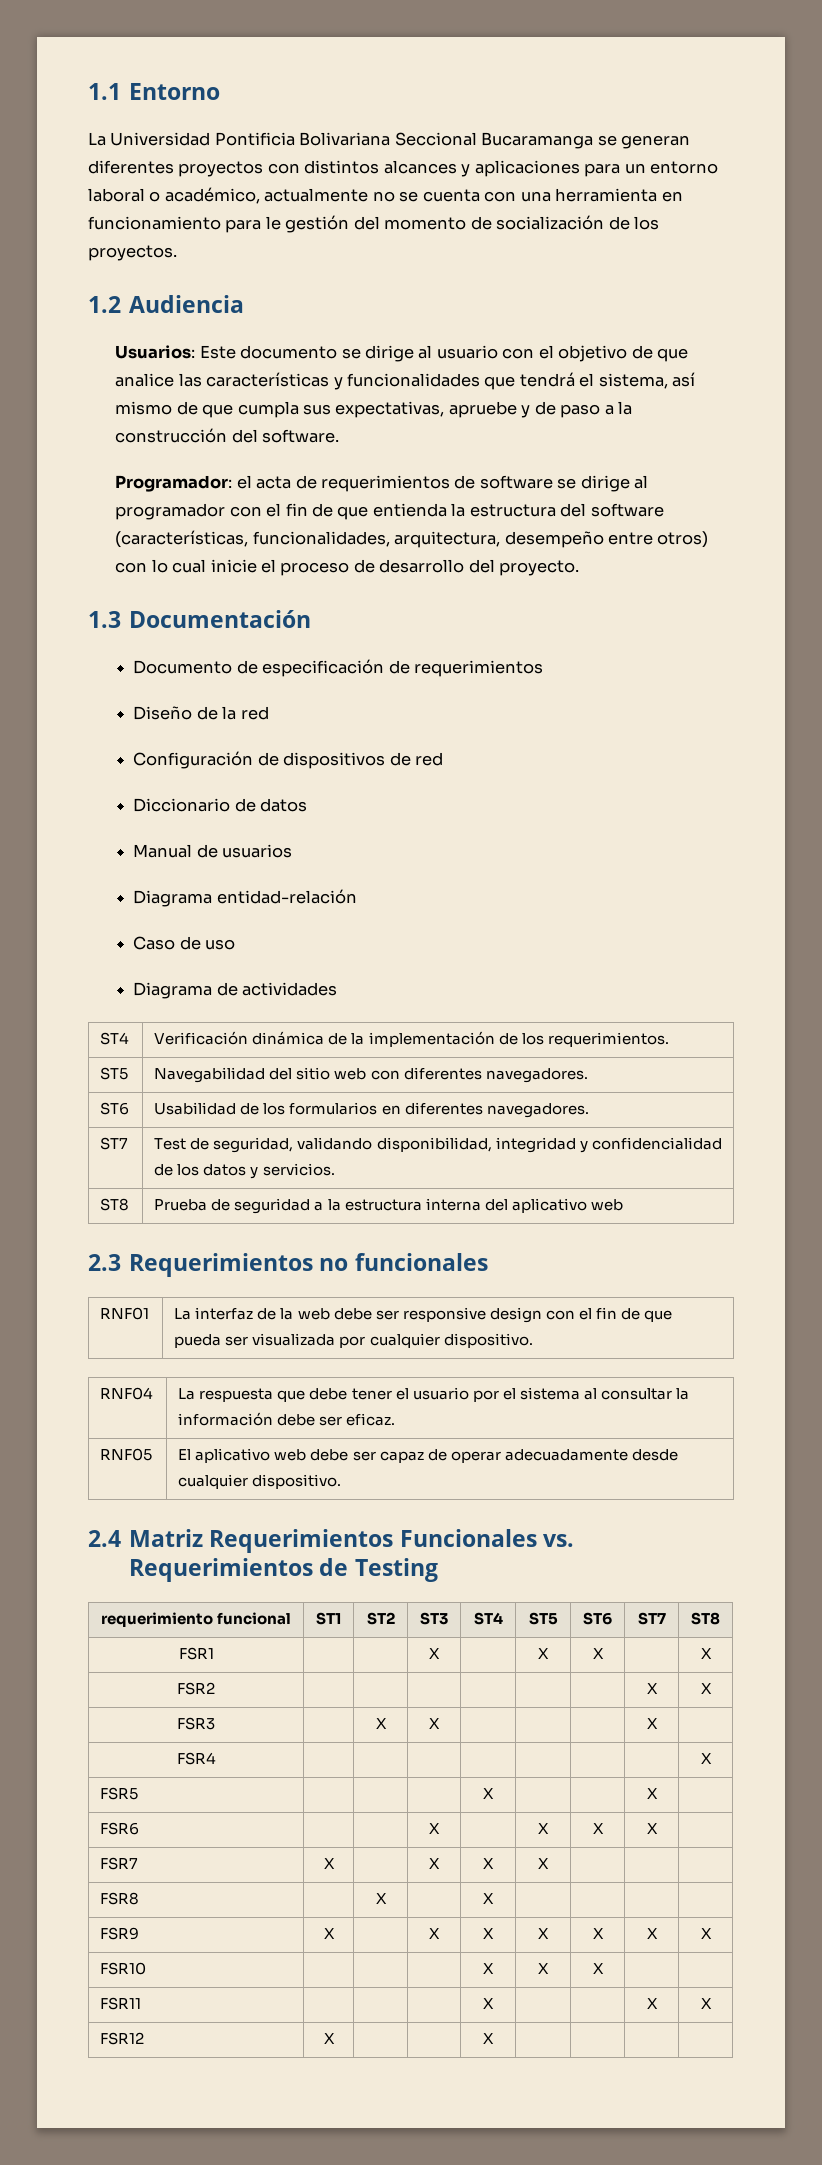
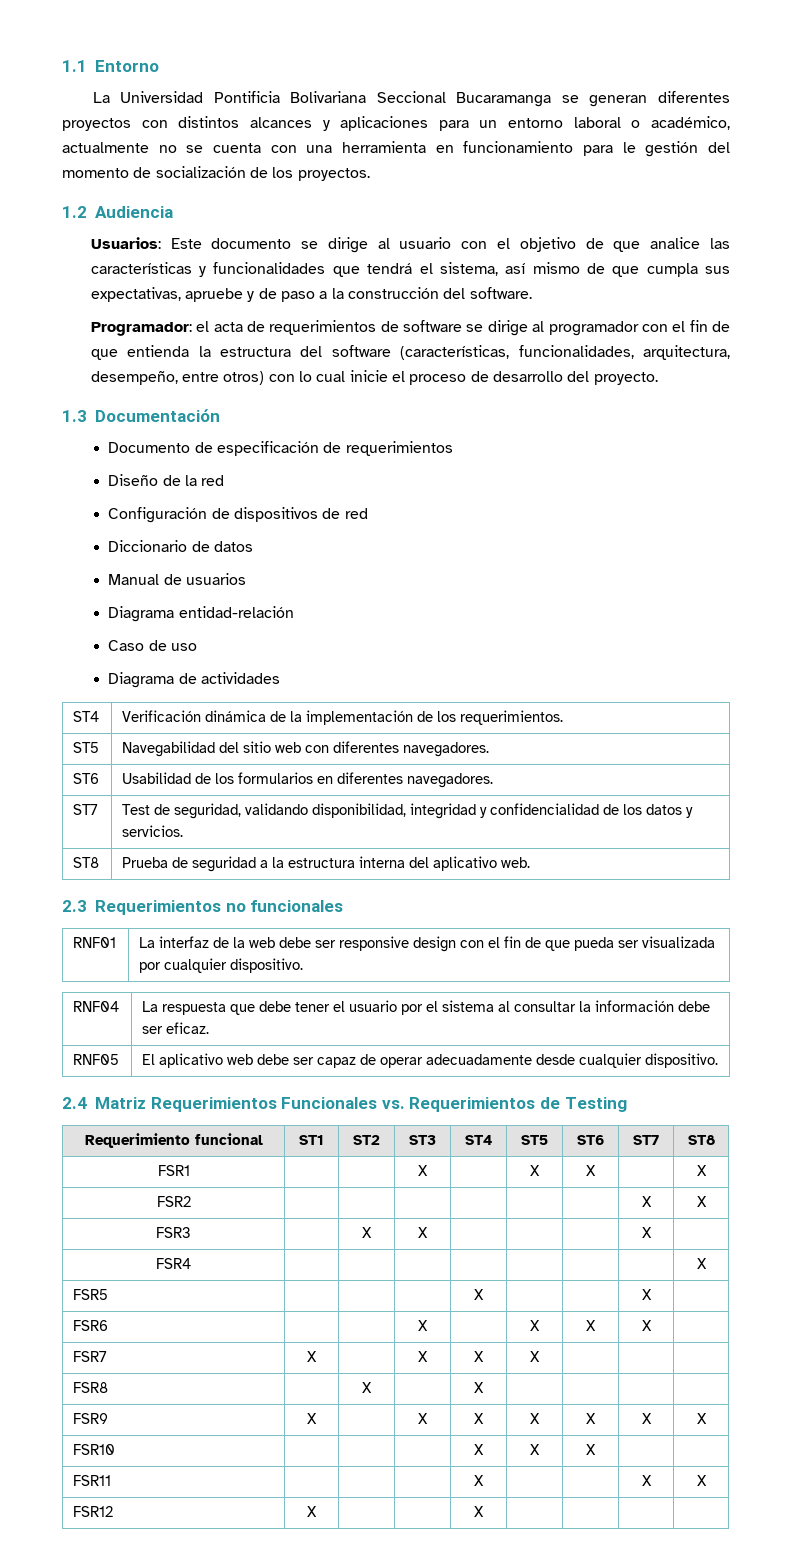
- Programador: el acta de requerimientos de software se dirige al programador con el fin de que entienda la estructura del software (características, funcionalidades, arquitectura, desempeño entre otros) con lo cual inicie el proceso de desarrollo del proyecto.
+ Programador: el acta de requerimientos de software se dirige al programador con el fin de que entienda la estructura del software (características, funcionalidades, arquitectura, desempeño, entre otros) con lo cual inicie el proceso de desarrollo del proyecto.
- ST8 | Prueba de seguridad a la estructura interna del aplicativo web
+ ST8 | Prueba de seguridad a la estructura interna del aplicativo web.
- requerimiento funcional | ST1 | ST2 | ST3 | ST4 | ST5 | ST6 | ST7 | ST8
+ Requerimiento funcional | ST1 | ST2 | ST3 | ST4 | ST5 | ST6 | ST7 | ST8

